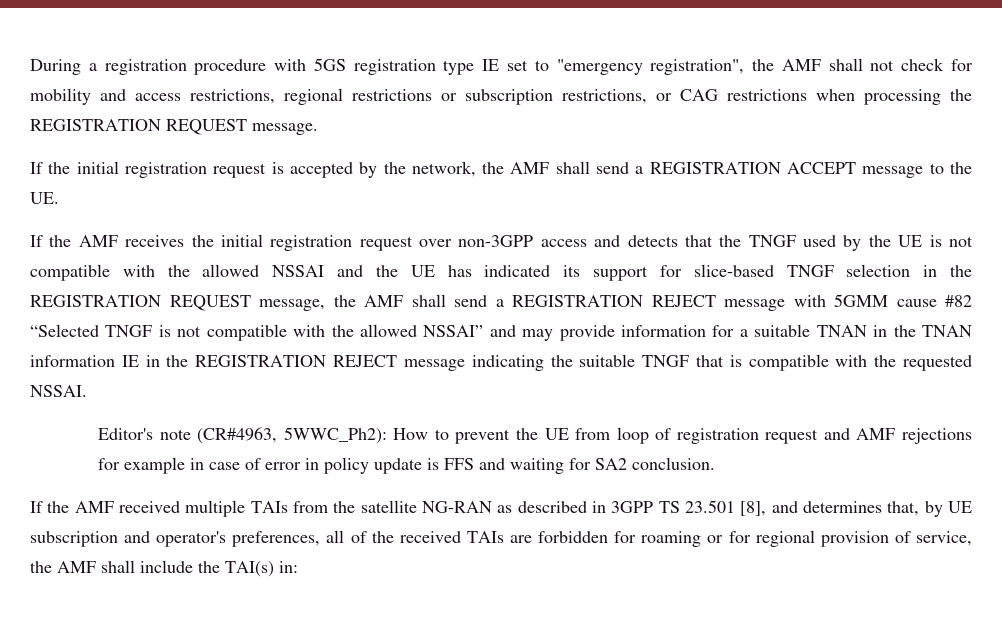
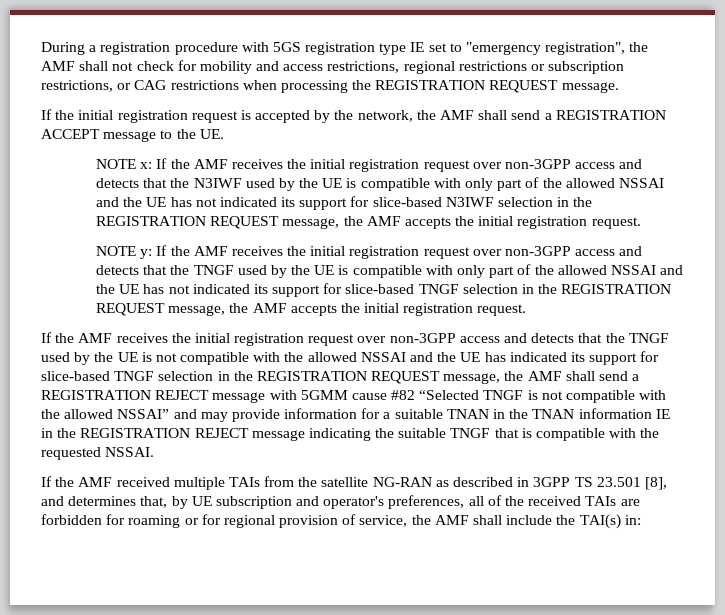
+ NOTE x: If the AMF receives the initial registration request over non-3GPP access and detects that the N3IWF used by the UE is compatible with only part of the allowed NSSAI and the UE has not indicated its support for slice-based N3IWF selection in the REGISTRATION REQUEST message, the AMF accepts the initial registration request.
+ NOTE y: If the AMF receives the initial registration request over non-3GPP access and detects that the TNGF used by the UE is compatible with only part of the allowed NSSAI and the UE has not indicated its support for slice-based TNGF selection in the REGISTRATION REQUEST message, the AMF accepts the initial registration request.
- Editor's note (CR#4963, 5WWC_Ph2): How to prevent the UE from loop of registration request and AMF rejections for example in case of error in policy update is FFS and waiting for SA2 conclusion.

